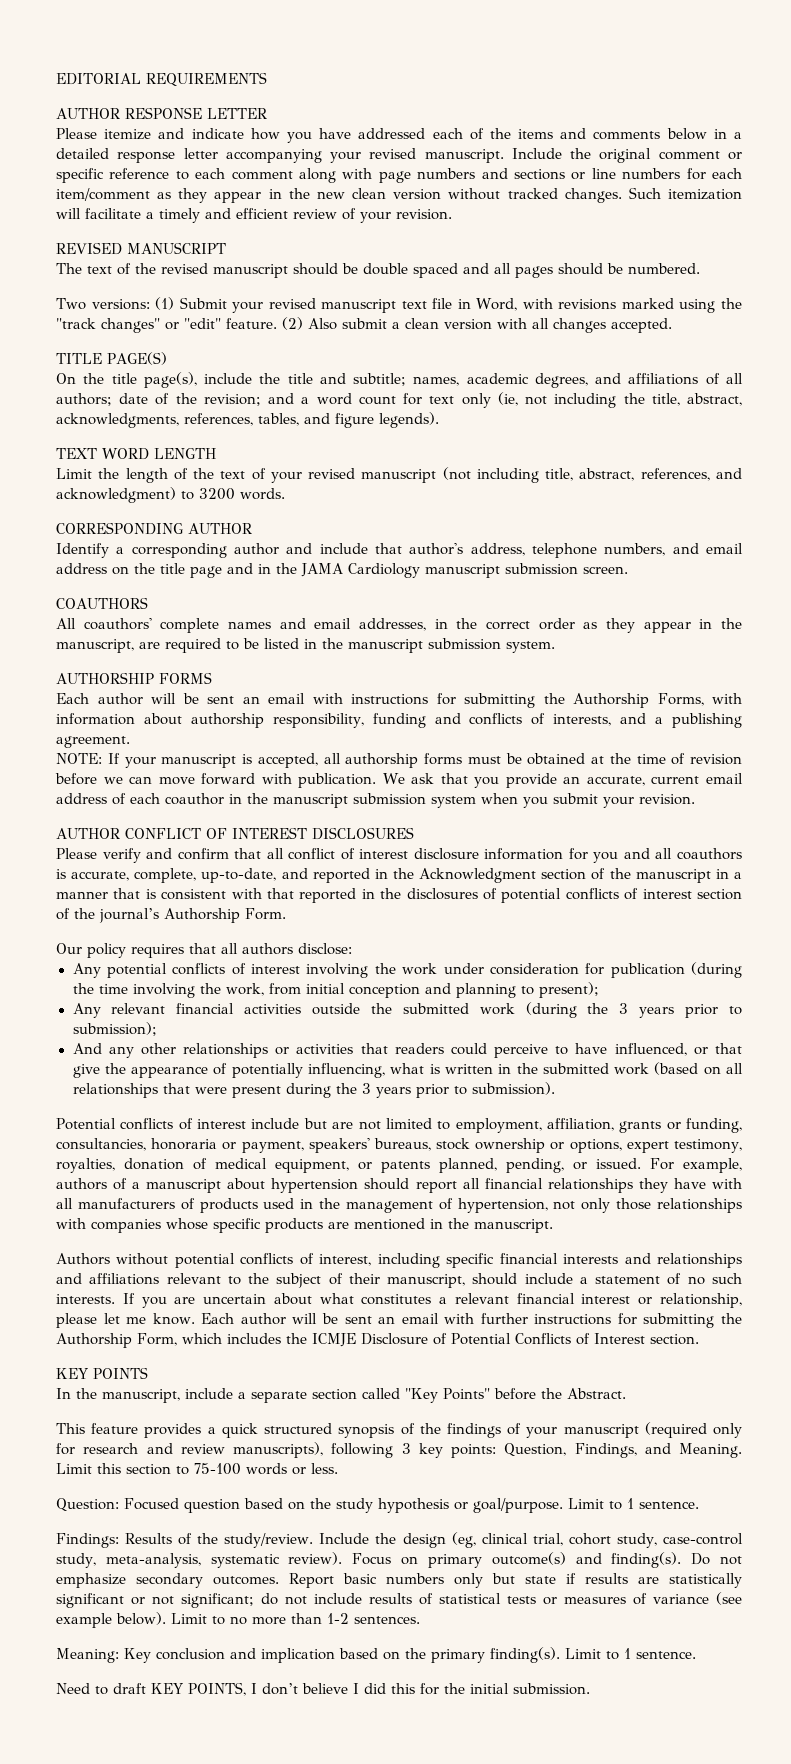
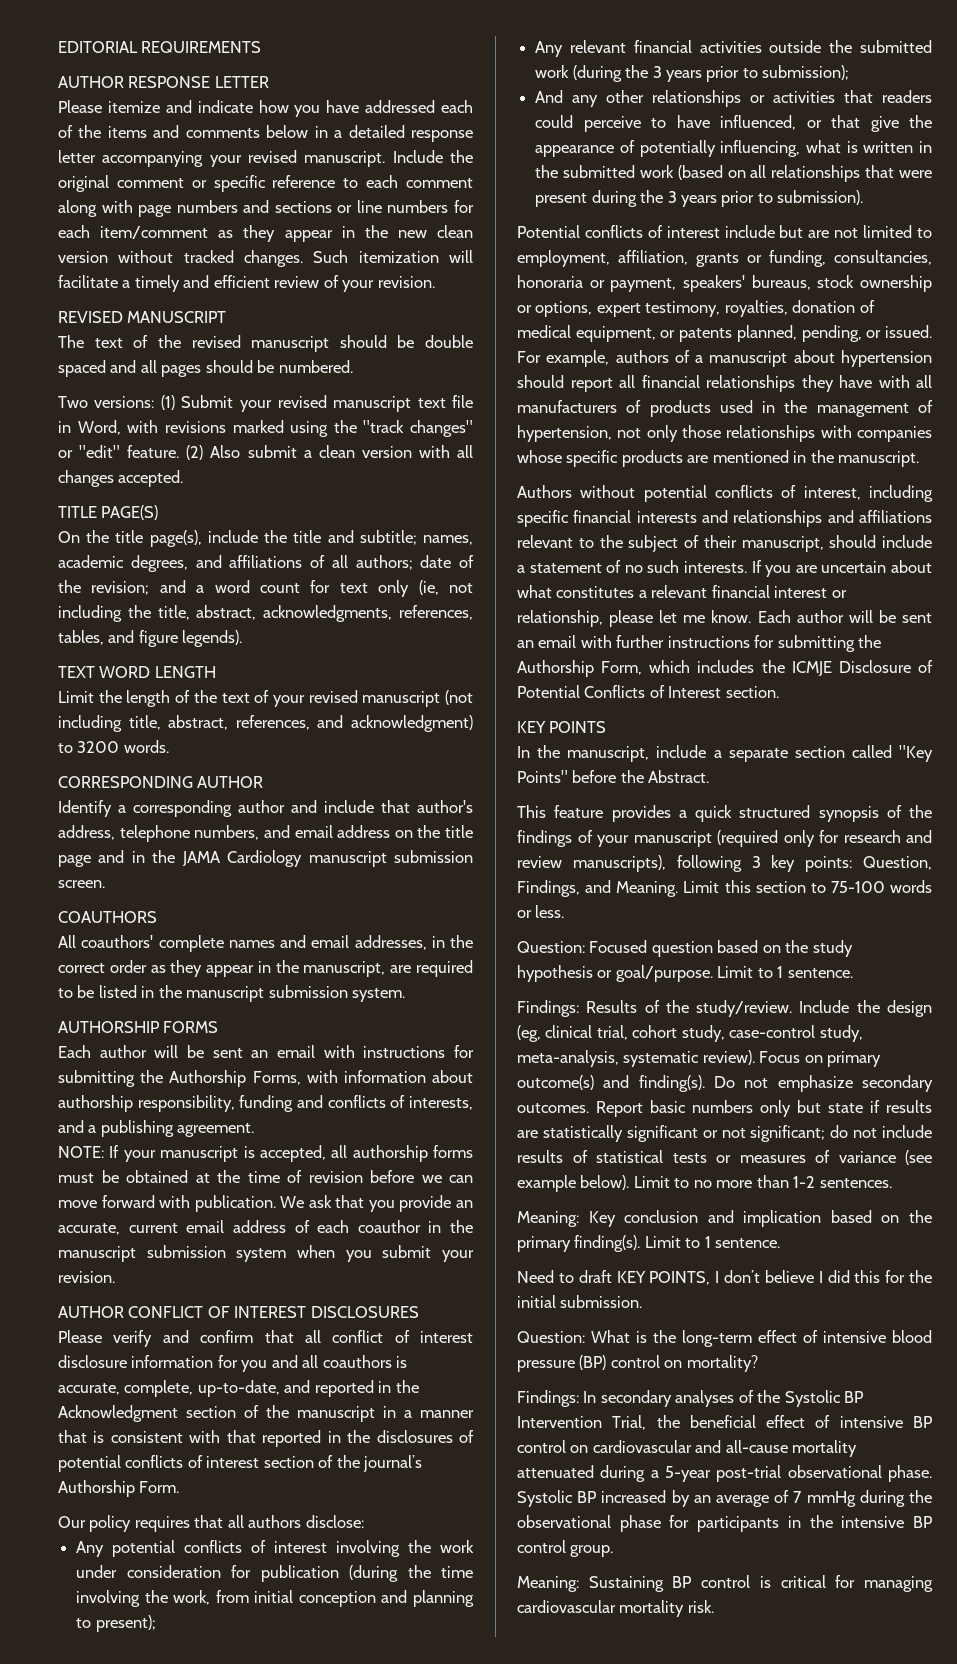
+ Question: What is the long-term effect of intensive blood pressure (BP) control on mortality?
+ Findings: In secondary analyses of the Systolic BP Intervention Trial, the beneficial effect of intensive BP control on cardiovascular and all-cause mortality attenuated during a 5-year post-trial observational phase. Systolic BP increased by an average of 7 mmHg during the observational phase for participants in the intensive BP control group.
+ Meaning: Sustaining BP control is critical for managing cardiovascular mortality risk.

